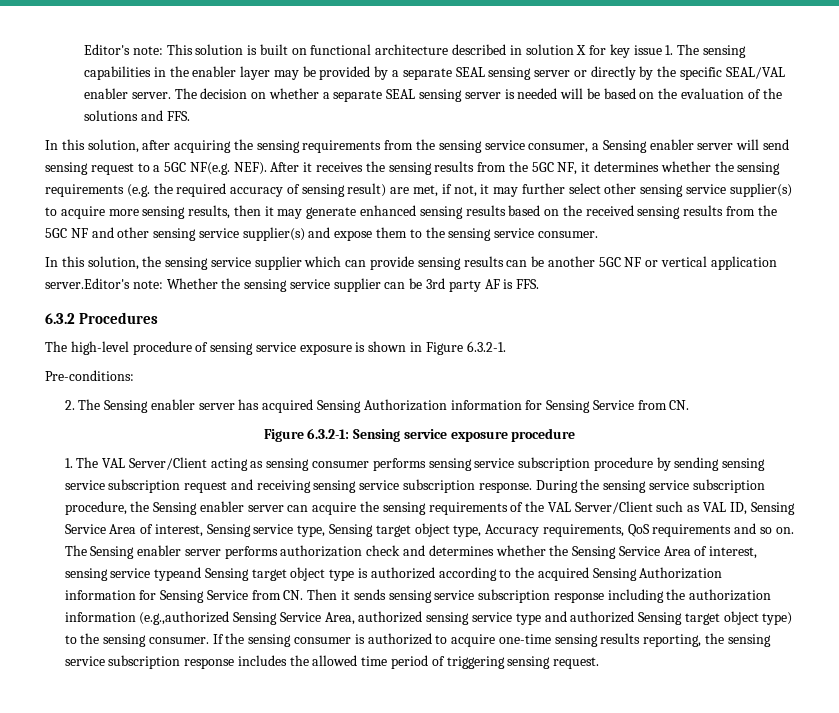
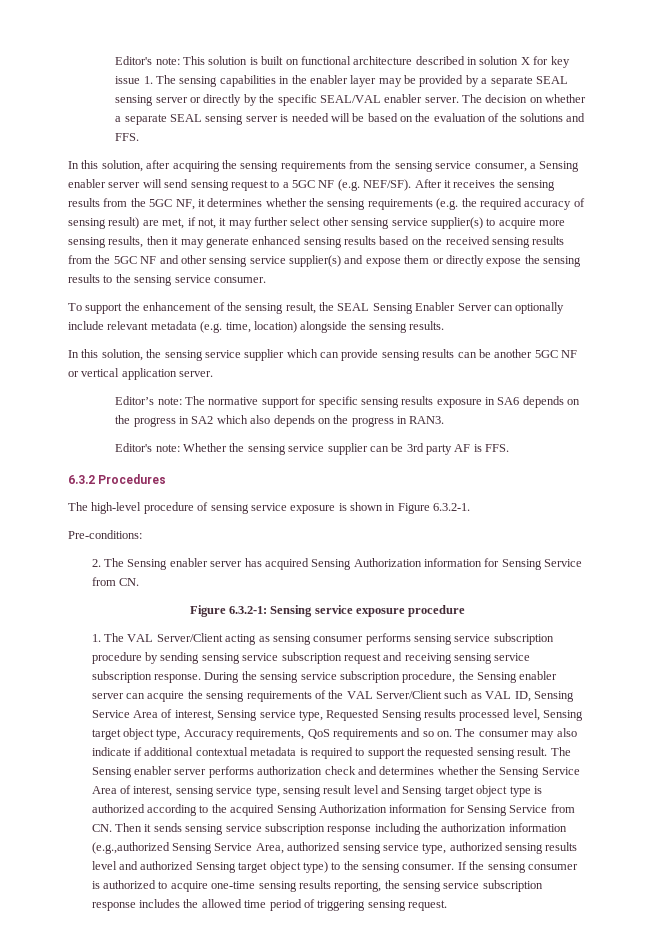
- In this solution, after acquiring the sensing requirements from the sensing service consumer, a Sensing enabler server will send sensing request to a 5GC NF(e.g. NEF).
+ In this solution, after acquiring the sensing requirements from the sensing service consumer, a Sensing enabler server will send sensing request to a 5GC NF (e.g. NEF/SF).
- After it receives the sensing results from the 5GC NF, it determines whether the sensing requirements (e.g. the required accuracy of sensing result) are met, if not, it may further select other sensing service supplier(s) to acquire more sensing results, then it may generate enhanced sensing results based on the received sensing results from the 5GC NF and other sensing service supplier(s) and expose them to the sensing service consumer.
+ After it receives the sensing results from the 5GC NF, it determines whether the sensing requirements (e.g. the required accuracy of sensing result) are met, if not, it may further select other sensing service supplier(s) to acquire more sensing results, then it may generate enhanced sensing results based on the received sensing results from the 5GC NF and other sensing service supplier(s) and expose them or directly expose the sensing results to the sensing service consumer.
+ To support the enhancement of the sensing result, the SEAL Sensing Enabler Server can optionally include relevant metadata (e.g. time, location) alongside the sensing results.
- In this solution, the sensing service supplier which can provide sensing results can be another 5GC NF or vertical application server.Editor's note: Whether the sensing service supplier can be 3rd party AF is FFS.
+ In this solution, the sensing service supplier which can provide sensing results can be another 5GC NF or vertical application server.
+ Editor’s note: The normative support for specific sensing results exposure in SA6 depends on the progress in SA2 which also depends on the progress in RAN3.
+ Editor's note: Whether the sensing service supplier can be 3rd party AF is FFS.
- During the sensing service subscription procedure, the Sensing enabler server can acquire the sensing requirements of the VAL Server/Client such as VAL ID, Sensing Service Area of interest, Sensing service type, Sensing target object type, Accuracy requirements, QoS requirements and so on.
+ During the sensing service subscription procedure, the Sensing enabler server can acquire the sensing requirements of the VAL Server/Client such as VAL ID, Sensing Service Area of interest, Sensing service type, Requested Sensing results processed level, Sensing target object type, Accuracy requirements, QoS requirements and so on.
- The Sensing enabler server performs authorization check and determines whether the Sensing Service Area of interest, sensing service typeand Sensing target object type is authorized according to the acquired Sensing Authorization information for Sensing Service from CN. Then it sends sensing service subscription response including the authorization information (e.g.,authorized Sensing Service Area, authorized sensing service type and authorized Sensing target object type) to the sensing consumer.
+ The consumer may also indicate if additional contextual metadata is required to support the requested sensing result. The Sensing enabler server performs authorization check and determines whether the Sensing Service Area of interest, sensing service type, sensing result level and Sensing target object type is authorized according to the acquired Sensing Authorization information for Sensing Service from CN. Then it sends sensing service subscription response including the authorization information (e.g.,authorized Sensing Service Area, authorized sensing service type, authorized sensing results level and authorized Sensing target object type) to the sensing consumer.

